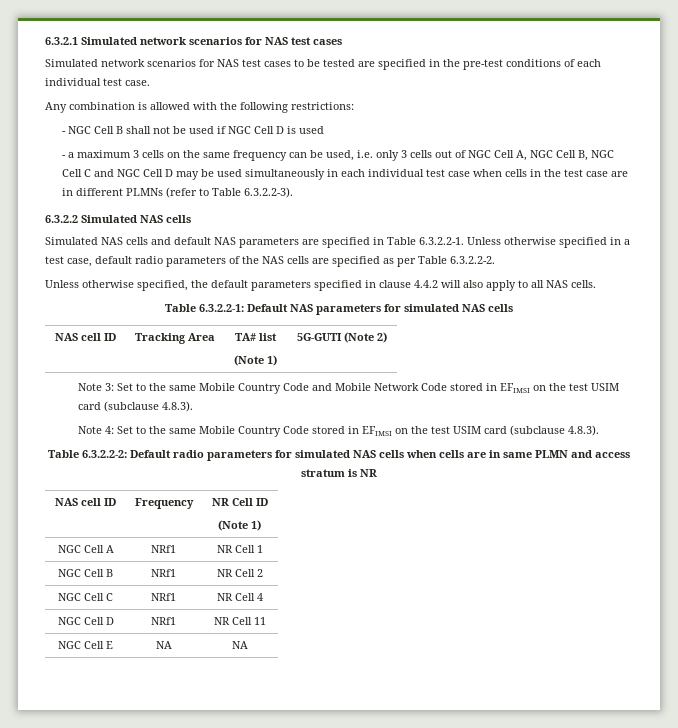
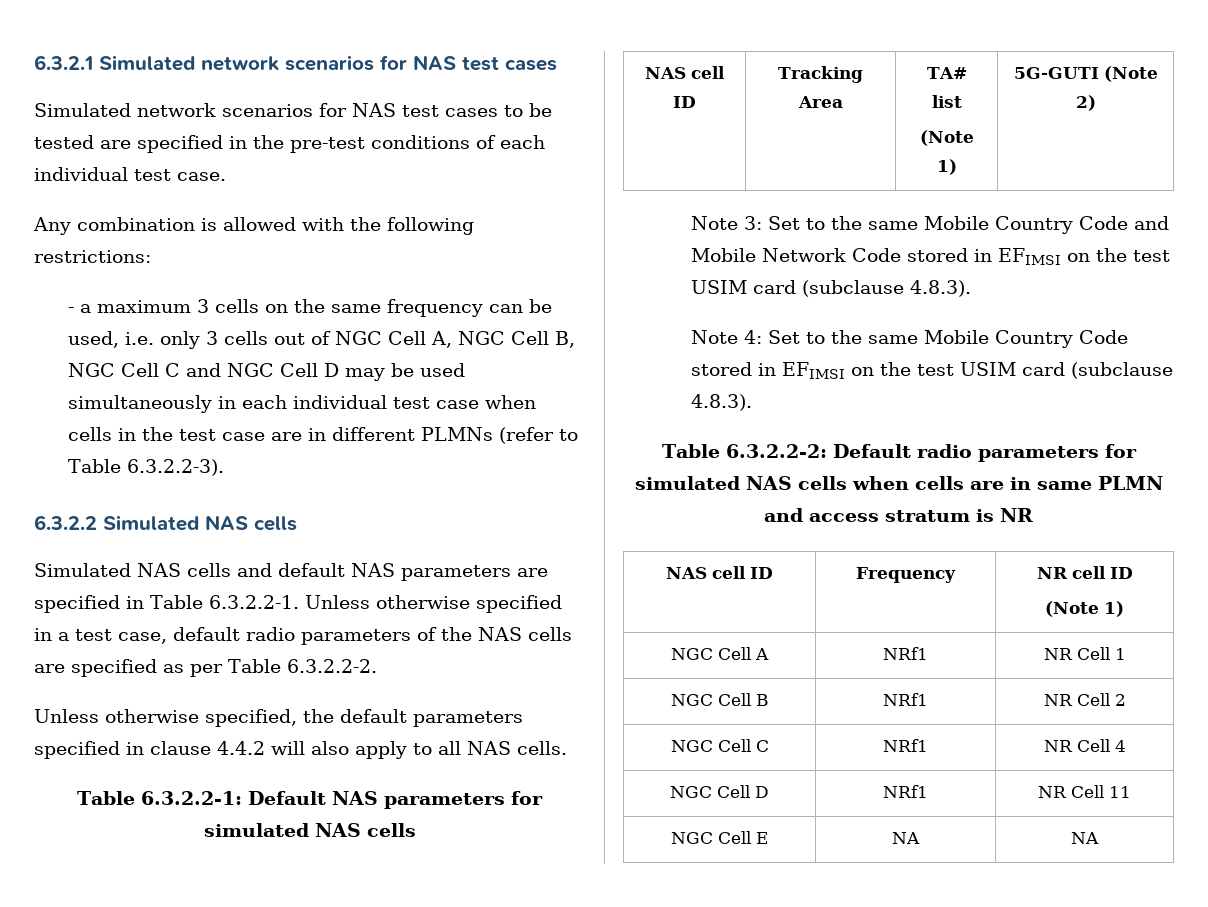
- - NGC Cell B shall not be used if NGC Cell D is used
- NAS cell ID | Frequency | NR Cell ID
+ NAS cell ID | Frequency | NR cell ID

